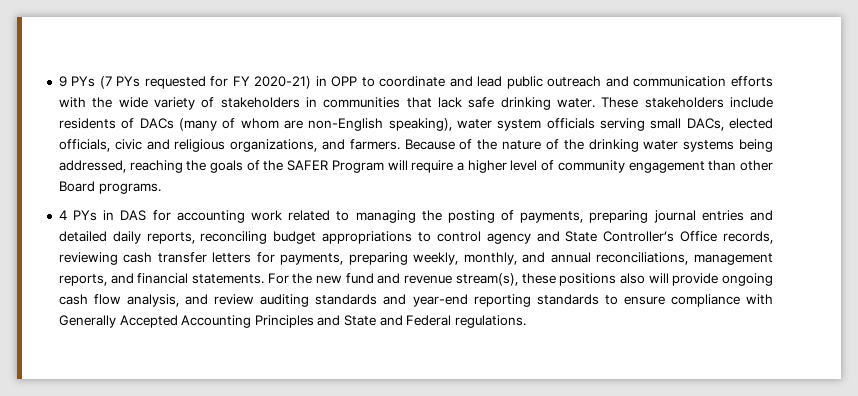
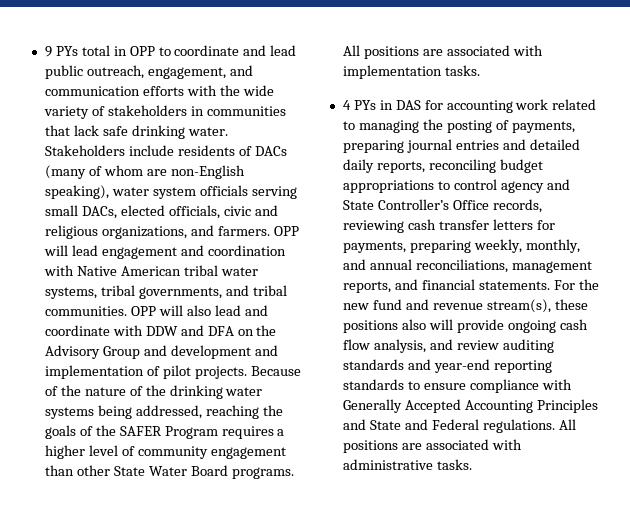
- 9 PYs (7 PYs requested for FY 2020-21) in OPP to coordinate and lead public outreach and communication efforts with the wide variety of stakeholders in communities that lack safe drinking water.
+ 9 PYs total in OPP to coordinate and lead public outreach, engagement, and communication efforts with the wide variety of stakeholders in communities that lack safe drinking water.
- These stakeholders include residents of DACs (many of whom are non-English speaking), water system officials serving small DACs, elected officials, civic and religious organizations, and farmers.
+ Stakeholders include residents of DACs (many of whom are non-English speaking), water system officials serving small DACs, elected officials, civic and religious organizations, and farmers.
+ OPP will lead engagement and coordination with Native American tribal water systems, tribal governments, and tribal communities. OPP will also lead and coordinate with DDW and DFA on the Advisory Group and development and implementation of pilot projects.
- Because of the nature of the drinking water systems being addressed, reaching the goals of the SAFER Program will require a higher level of community engagement than other Board programs.
+ Because of the nature of the drinking water systems being addressed, reaching the goals of the SAFER Program requires a higher level of community engagement than other State Water Board programs. All positions are associated with implementation tasks.
+ All positions are associated with administrative tasks.

